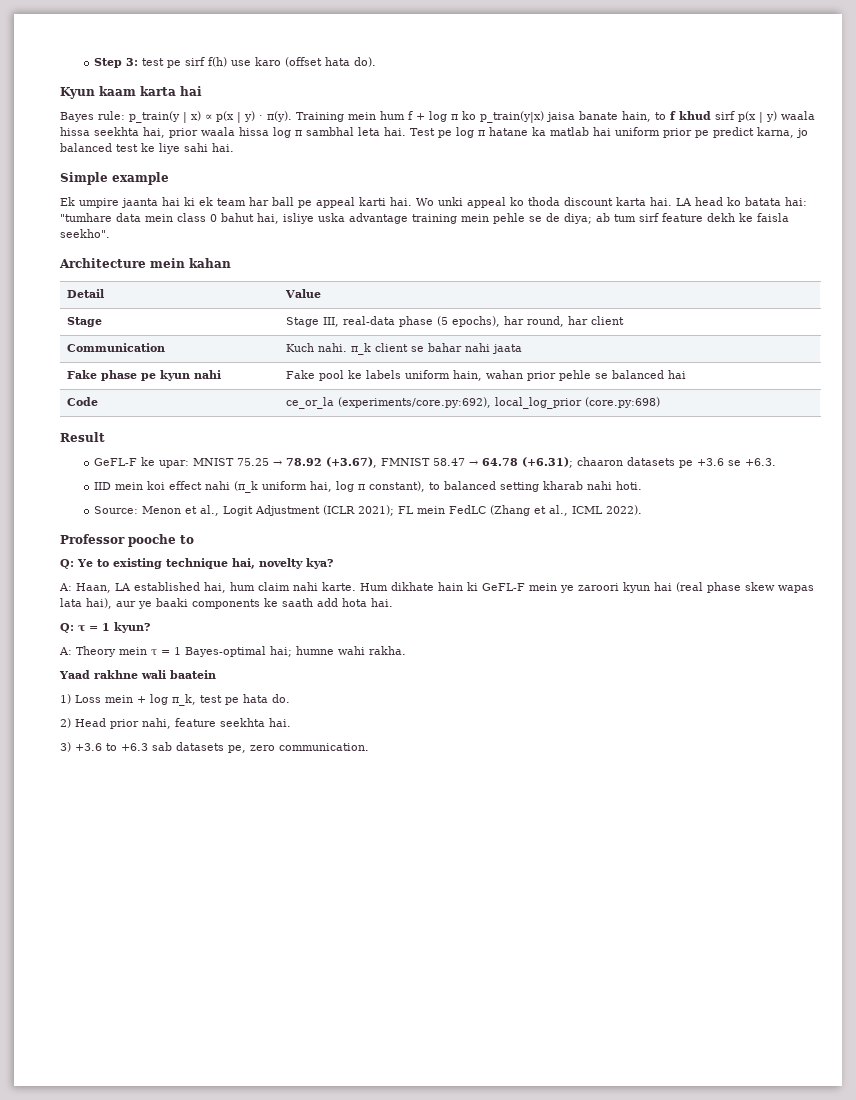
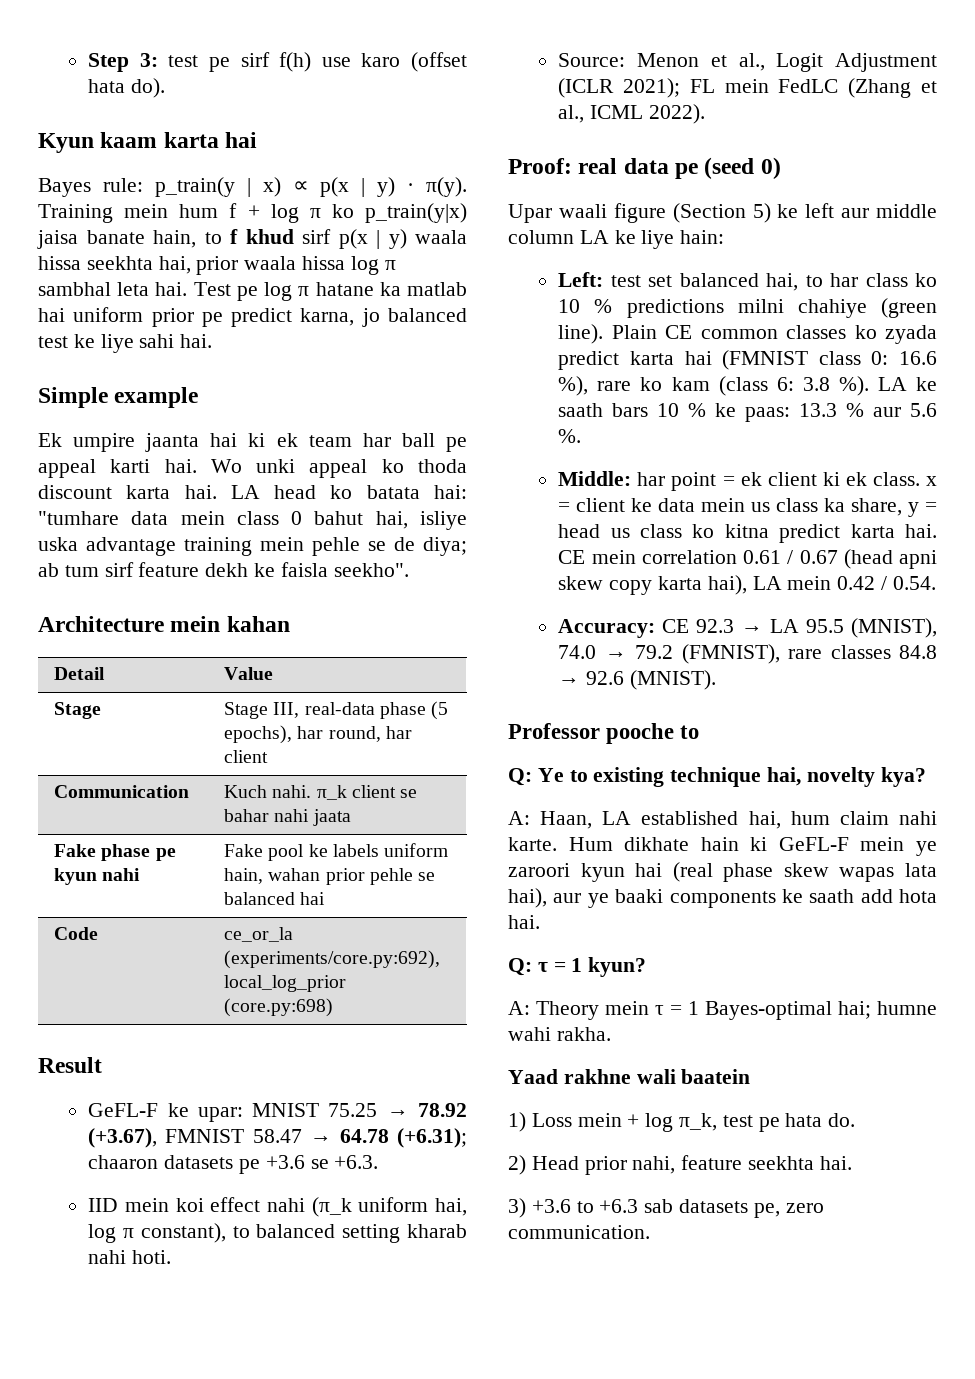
+ Proof: real data pe (seed 0)
+ Upar waali figure (Section 5) ke left aur middle column LA ke liye hain:
+ Left: test set balanced hai, to har class ko 10 % predictions milni chahiye (green line). Plain CE common classes ko zyada predict karta hai (FMNIST class 0: 16.6 %), rare ko kam (class 6: 3.8 %). LA ke saath bars 10 % ke paas: 13.3 % aur 5.6 %.
+ Middle: har point = ek client ki ek class. x = client ke data mein us class ka share, y = head us class ko kitna predict karta hai. CE mein correlation 0.61 / 0.67 (head apni skew copy karta hai), LA mein 0.42 / 0.54.
+ Accuracy: CE 92.3 → LA 95.5 (MNIST), 74.0 → 79.2 (FMNIST), rare classes 84.8 → 92.6 (MNIST).

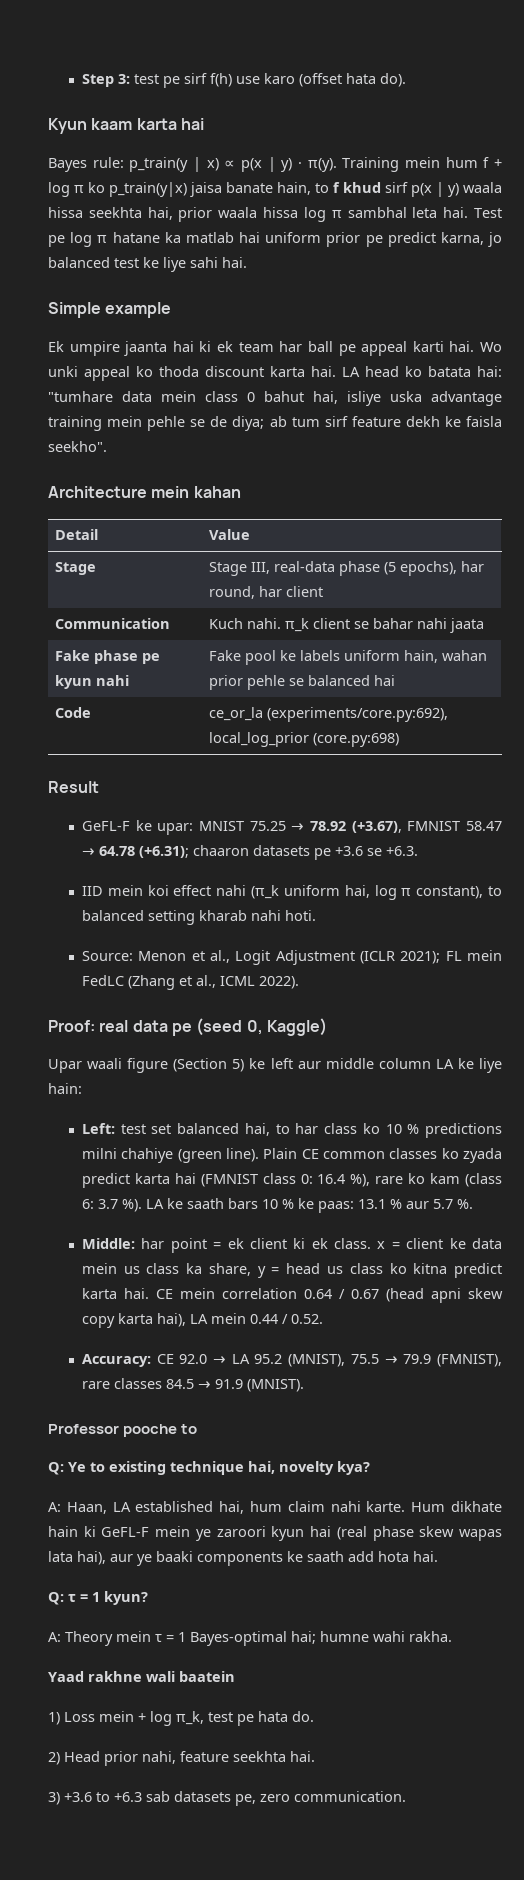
- Proof: real data pe (seed 0)
+ Proof: real data pe (seed 0, Kaggle)
- Plain CE common classes ko zyada predict karta hai (FMNIST class 0: 16.6 %), rare ko kam (class 6: 3.8 %).
+ Plain CE common classes ko zyada predict karta hai (FMNIST class 0: 16.4 %), rare ko kam (class 6: 3.7 %).
- LA ke saath bars 10 % ke paas: 13.3 % aur 5.6 %.
+ LA ke saath bars 10 % ke paas: 13.1 % aur 5.7 %.
- CE mein correlation 0.61 / 0.67 (head apni skew copy karta hai), LA mein 0.42 / 0.54.
+ CE mein correlation 0.64 / 0.67 (head apni skew copy karta hai), LA mein 0.44 / 0.52.
- Accuracy: CE 92.3 → LA 95.5 (MNIST), 74.0 → 79.2 (FMNIST), rare classes 84.8 → 92.6 (MNIST).
+ Accuracy: CE 92.0 → LA 95.2 (MNIST), 75.5 → 79.9 (FMNIST), rare classes 84.5 → 91.9 (MNIST).

